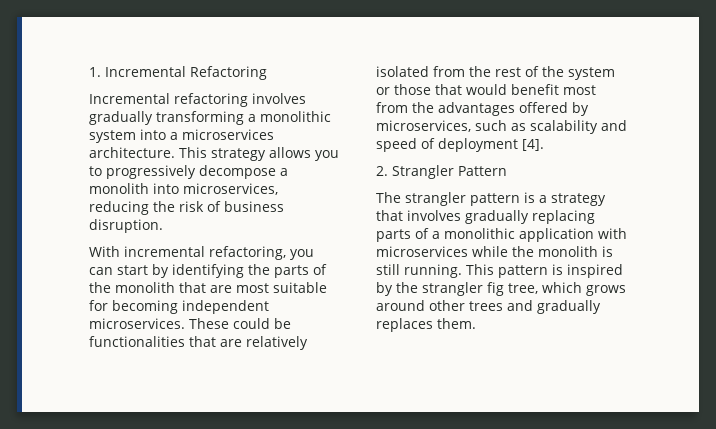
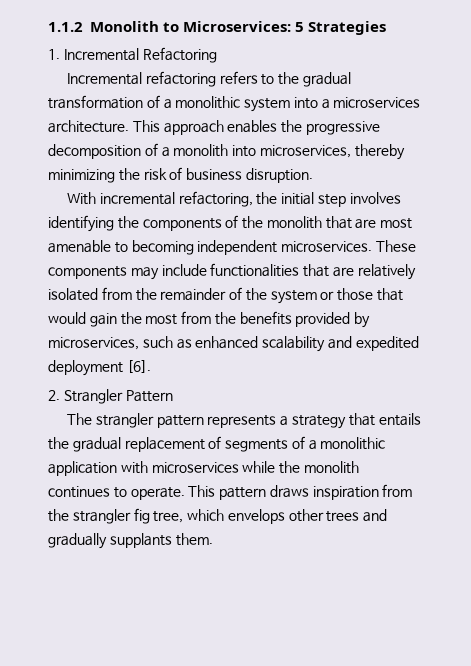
+ 1.1.2 Monolith to Microservices: 5 Strategies
- Incremental refactoring involves gradually transforming a monolithic system into a microservices architecture.
+ Incremental refactoring refers to the gradual transformation of a monolithic system into a microservices architecture.
- This strategy allows you to progressively decompose a monolith into microservices, reducing the risk of business disruption.
+ This approach enables the progressive decomposition of a monolith into microservices, thereby minimizing the risk of business disruption.
- With incremental refactoring, you can start by identifying the parts of the monolith that are most suitable for becoming independent microservices.
+ With incremental refactoring, the initial step involves identifying the components of the monolith that are most amenable to becoming independent microservices.
- These could be functionalities that are relatively isolated from the rest of the system or those that would benefit most from the advantages offered by microservices, such as scalability and speed of deployment [4].
+ These components may include functionalities that are relatively isolated from the remainder of the system or those that would gain the most from the benefits provided by microservices, such as enhanced scalability and expedited deployment [6].
- The strangler pattern is a strategy that involves gradually replacing parts of a monolithic application with microservices while the monolith is still running. This pattern is inspired by the strangler fig tree, which grows around other trees and gradually replaces them.
+ The strangler pattern represents a strategy that entails the gradual replacement of segments of a monolithic application with microservices while the monolith continues to operate. This pattern draws inspiration from the strangler fig tree, which envelops other trees and gradually supplants them.

